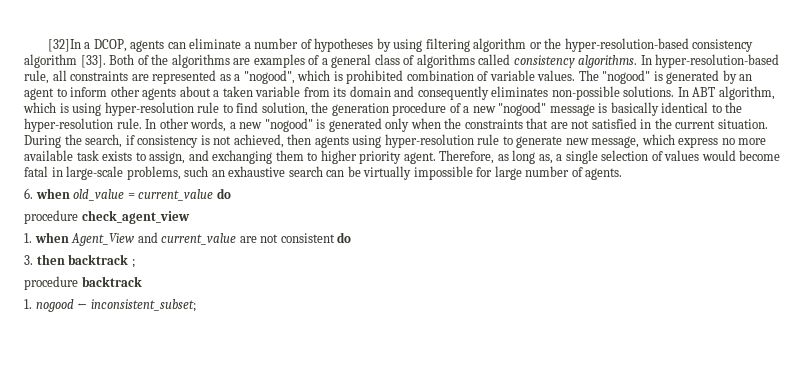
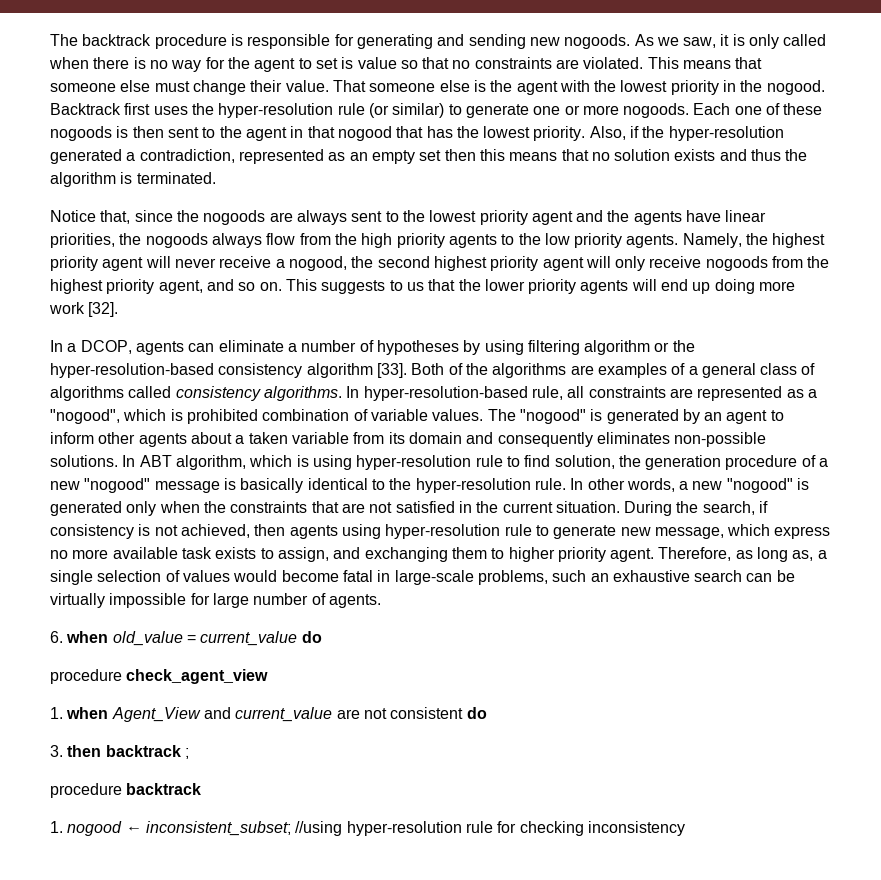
- [32]In a DCOP, agents can eliminate a number of hypotheses by using filtering algorithm or the hyper-resolution-based consistency algorithm [33].
+ The backtrack procedure is responsible for generating and sending new nogoods. As we saw, it is only called when there is no way for the agent to set is value so that no constraints are violated. This means that someone else must change their value. That someone else is the agent with the lowest priority in the nogood. Backtrack first uses the hyper-resolution rule (or similar) to generate one or more nogoods. Each one of these nogoods is then sent to the agent in that nogood that has the lowest priority. Also, if the hyper-resolution generated a contradiction, represented as an empty set then this means that no solution exists and thus the algorithm is terminated.
+ Notice that, since the nogoods are always sent to the lowest priority agent and the agents have linear priorities, the nogoods always flow from the high priority agents to the low priority agents. Namely, the highest priority agent will never receive a nogood, the second highest priority agent will only receive nogoods from the highest priority agent, and so on. This suggests to us that the lower priority agents will end up doing more work [32].
+ In a DCOP, agents can eliminate a number of hypotheses by using filtering algorithm or the hyper-resolution-based consistency algorithm [33].
- 1. nogood ← inconsistent_subset;
+ 1. nogood ← inconsistent_subset; //using hyper-resolution rule for checking inconsistency

